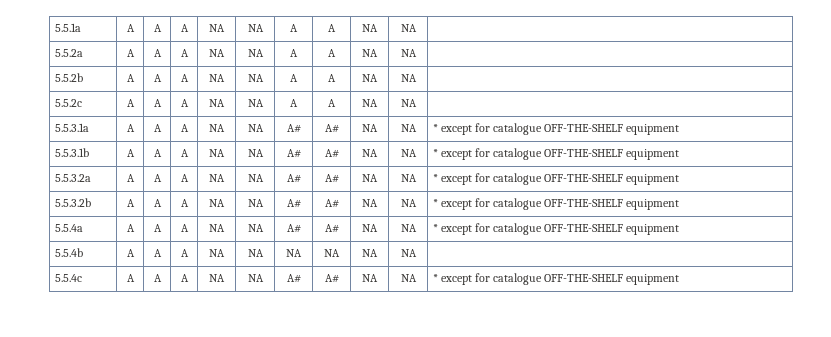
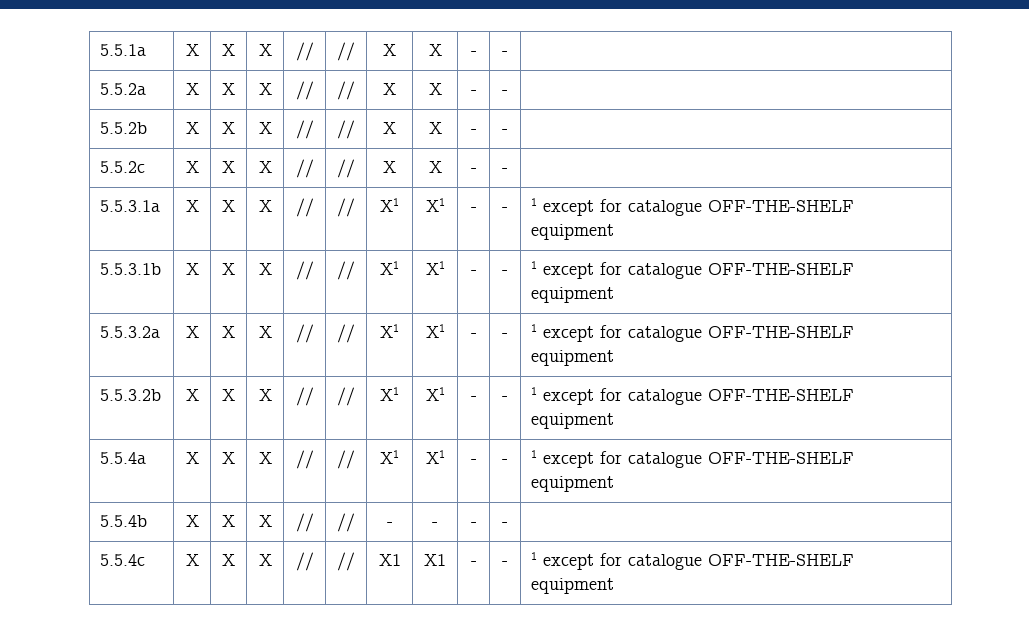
- 5.5.1a | A | A | A | NA | NA | A | A | NA | NA |
- 5.5.2a | A | A | A | NA | NA | A | A | NA | NA |
- 5.5.2b | A | A | A | NA | NA | A | A | NA | NA |
- 5.5.2c | A | A | A | NA | NA | A | A | NA | NA |
- 5.5.3.1a | A | A | A | NA | NA | A# | A# | NA | NA | * except for catalogue OFF-THE-SHELF equipment
+ 5.5.1a | X | X | X | // | // | X | X | - | - |
+ 5.5.2a | X | X | X | // | // | X | X | - | - |
+ 5.5.2b | X | X | X | // | // | X | X | - | - |
+ 5.5.2c | X | X | X | // | // | X | X | - | - |
+ 5.5.3.1a | X | X | X | // | // | X1 | X1 | - | - | 1 except for catalogue OFF-THE-SHELF equipment
- 5.5.3.1b | A | A | A | NA | NA | A# | A# | NA | NA | * except for catalogue OFF-THE-SHELF equipment
+ 5.5.3.1b | X | X | X | // | // | X1 | X1 | - | - | 1 except for catalogue OFF-THE-SHELF equipment
- 5.5.3.2a | A | A | A | NA | NA | A# | A# | NA | NA | * except for catalogue OFF-THE-SHELF equipment
+ 5.5.3.2a | X | X | X | // | // | X1 | X1 | - | - | 1 except for catalogue OFF-THE-SHELF equipment
- 5.5.3.2b | A | A | A | NA | NA | A# | A# | NA | NA | * except for catalogue OFF-THE-SHELF equipment
+ 5.5.3.2b | X | X | X | // | // | X1 | X1 | - | - | 1 except for catalogue OFF-THE-SHELF equipment
- 5.5.4a | A | A | A | NA | NA | A# | A# | NA | NA | * except for catalogue OFF-THE-SHELF equipment
+ 5.5.4a | X | X | X | // | // | X1 | X1 | - | - | 1 except for catalogue OFF-THE-SHELF equipment
- 5.5.4b | A | A | A | NA | NA | NA | NA | NA | NA |
- 5.5.4c | A | A | A | NA | NA | A# | A# | NA | NA | * except for catalogue OFF-THE-SHELF equipment
+ 5.5.4b | X | X | X | // | // | - | - | - | - |
+ 5.5.4c | X | X | X | // | // | X1 | X1 | - | - | 1 except for catalogue OFF-THE-SHELF equipment

